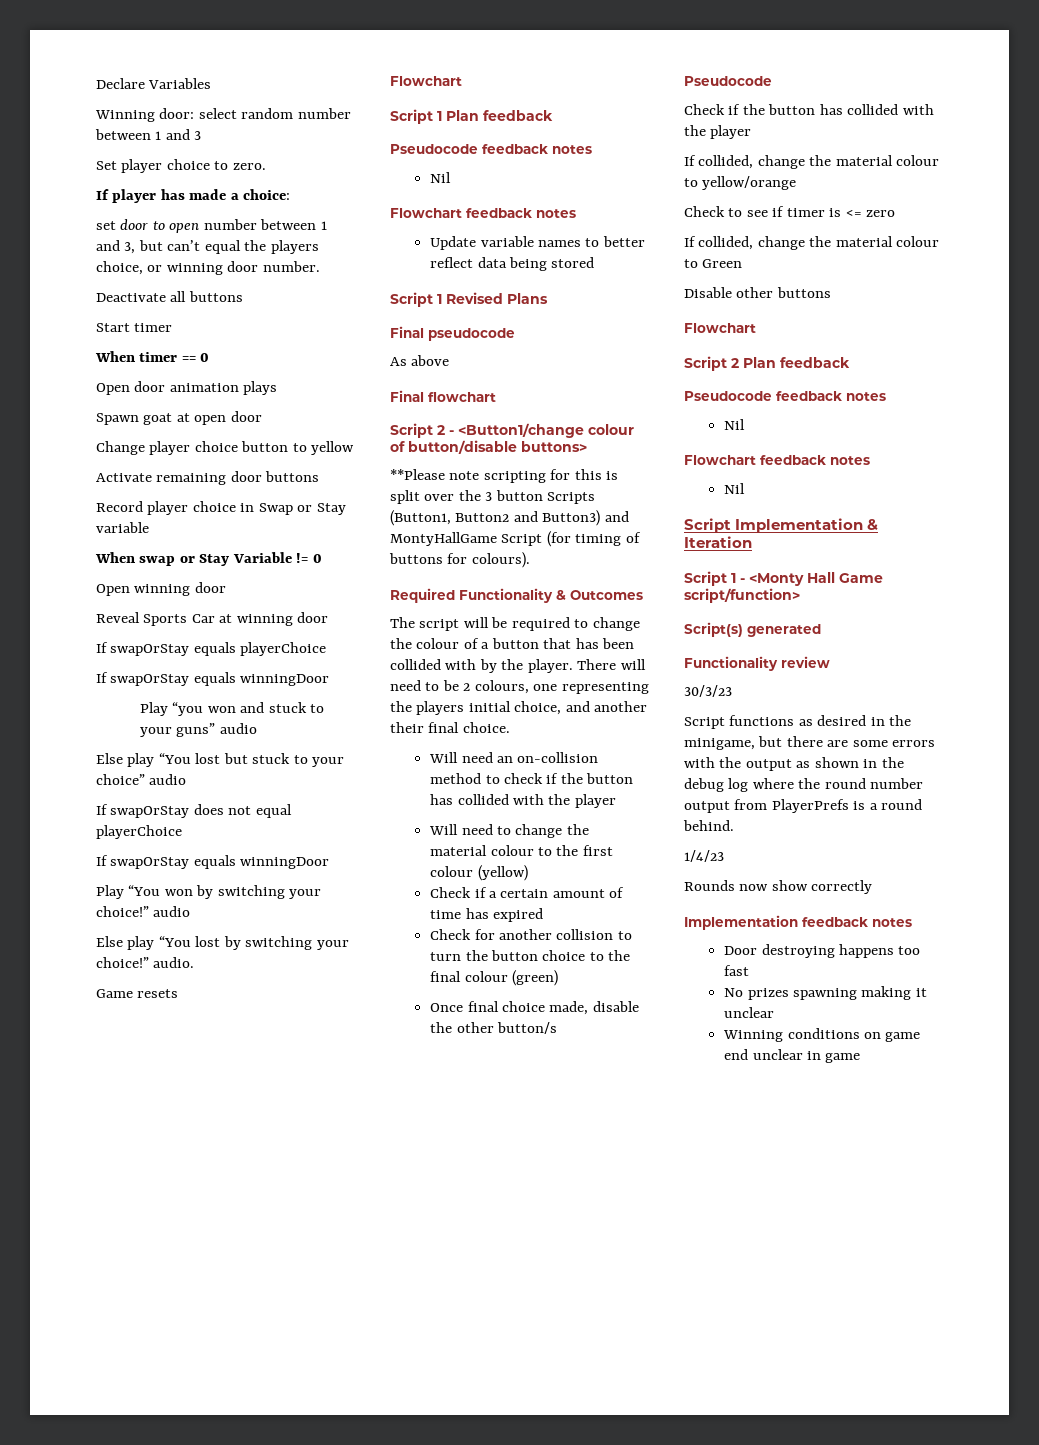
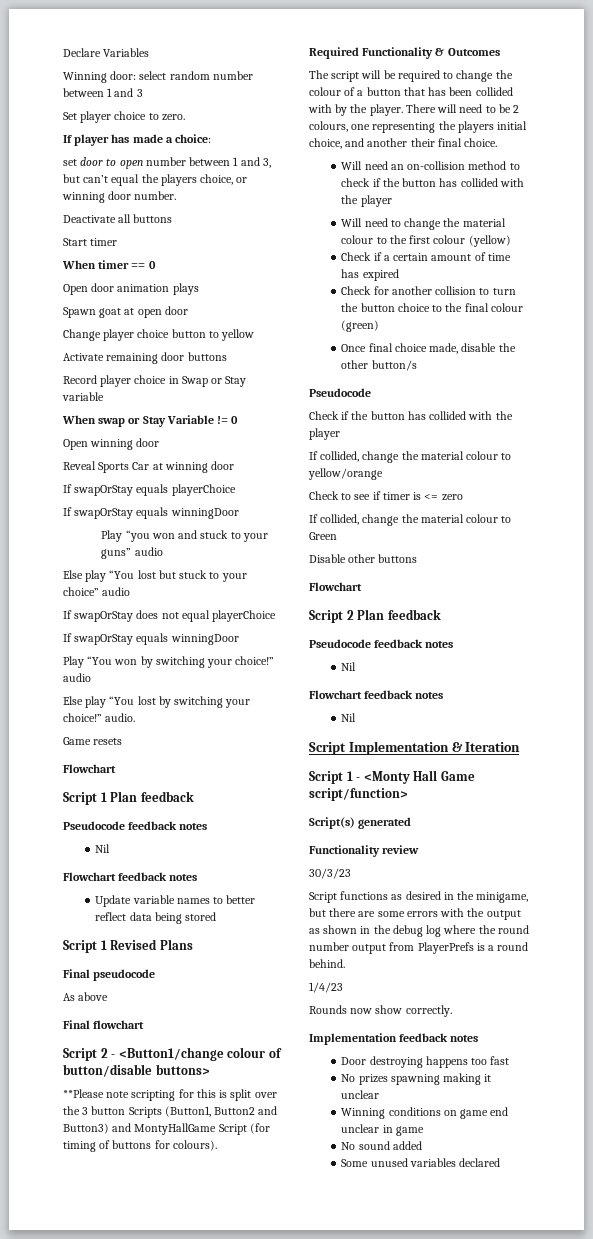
- Rounds now show correctly
+ Rounds now show correctly.
+ No sound added
+ Some unused variables declared

